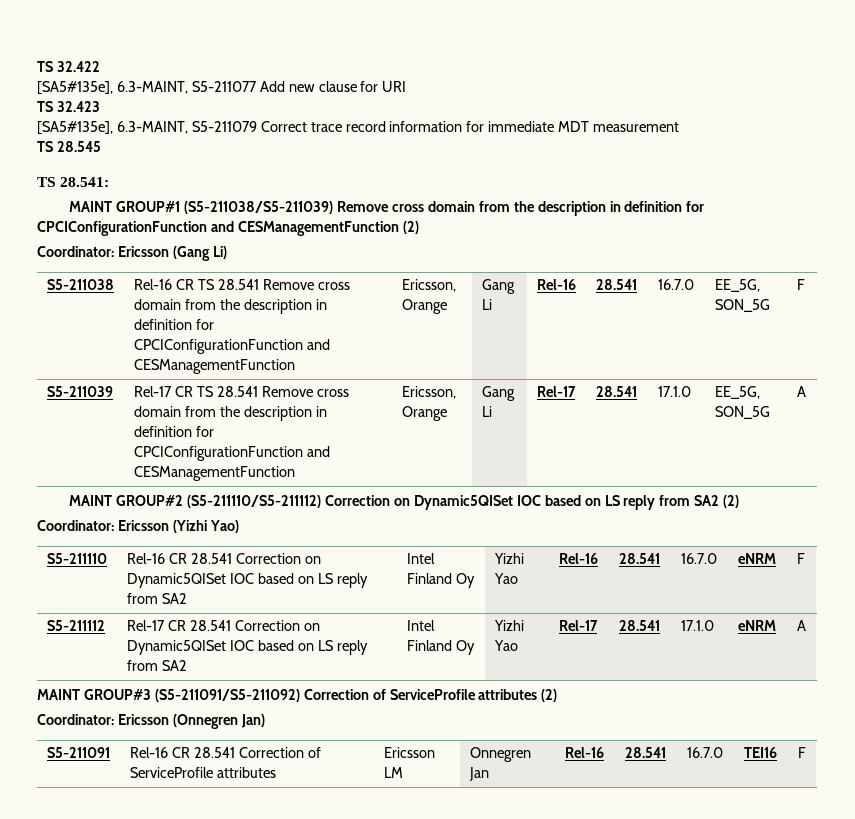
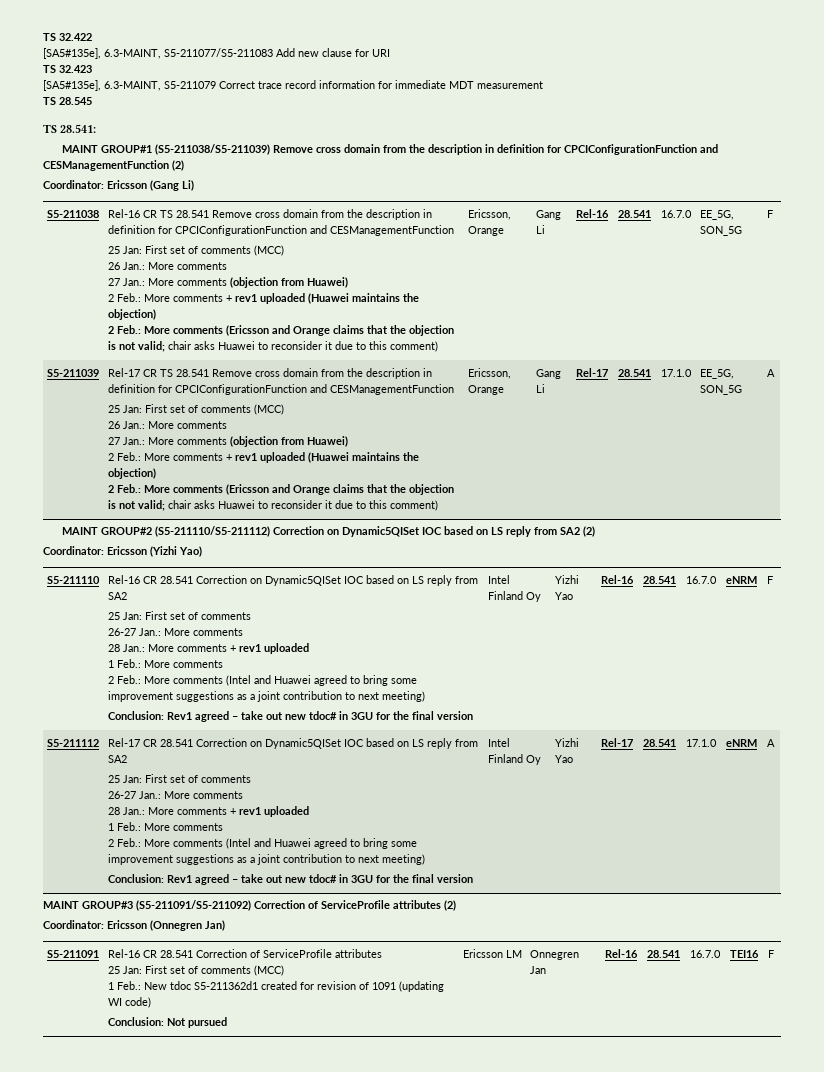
- [SA5#135e], 6.3-MAINT, S5-211077 Add new clause for URI
+ [SA5#135e], 6.3-MAINT, S5-211077/S5-211083 Add new clause for URI
  Rel-16 CR TS 28.541 Remove cross domain from the description in definition for CPCIConfigurationFunction and CESManagementFunction
+ 25 Jan: First set of comments (MCC)
+ 26 Jan.: More comments
+ 27 Jan.: More comments (objection from Huawei)
+ 2 Feb.: More comments + rev1 uploaded (Huawei maintains the objection)
+ 2 Feb.: More comments (Ericsson and Orange claims that the objection is not valid; chair asks Huawei to reconsider it due to this comment)
  Rel-17 CR TS 28.541 Remove cross domain from the description in definition for CPCIConfigurationFunction and CESManagementFunction
+ 25 Jan: First set of comments (MCC)
+ 26 Jan.: More comments
+ 27 Jan.: More comments (objection from Huawei)
+ 2 Feb.: More comments + rev1 uploaded (Huawei maintains the objection)
+ 2 Feb.: More comments (Ericsson and Orange claims that the objection is not valid; chair asks Huawei to reconsider it due to this comment)
  Rel-16 CR 28.541 Correction on Dynamic5QISet IOC based on LS reply from SA2
+ 25 Jan: First set of comments
+ 26-27 Jan.: More comments
+ 28 Jan.: More comments + rev1 uploaded
+ 1 Feb.: More comments
+ 2 Feb.: More comments (Intel and Huawei agreed to bring some improvement suggestions as a joint contribution to next meeting)
+ Conclusion: Rev1 agreed – take out new tdoc# in 3GU for the final version
  Rel-17 CR 28.541 Correction on Dynamic5QISet IOC based on LS reply from SA2
+ 25 Jan: First set of comments
+ 26-27 Jan.: More comments
+ 28 Jan.: More comments + rev1 uploaded
+ 1 Feb.: More comments
+ 2 Feb.: More comments (Intel and Huawei agreed to bring some improvement suggestions as a joint contribution to next meeting)
+ Conclusion: Rev1 agreed – take out new tdoc# in 3GU for the final version
- S5-211091 | Rel-16 CR 28.541 Correction of ServiceProfile attributes | Ericsson LM | Onnegren Jan | Rel-16 | 28.541 | 16.7.0 | TEI16 | F
+ S5-211091 | Rel-16 CR 28.541 Correction of ServiceProfile attributes
+ 25 Jan: First set of comments (MCC)
+ 1 Feb.: New tdoc S5-211362d1 created for revision of 1091 (updating WI code)
+ Conclusion: Not pursued | Ericsson LM | Onnegren Jan | Rel-16 | 28.541 | 16.7.0 | TEI16 | F

